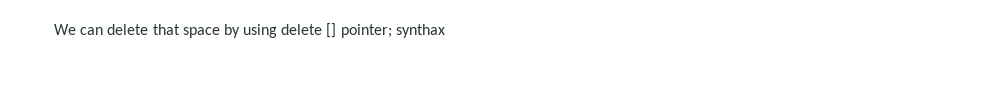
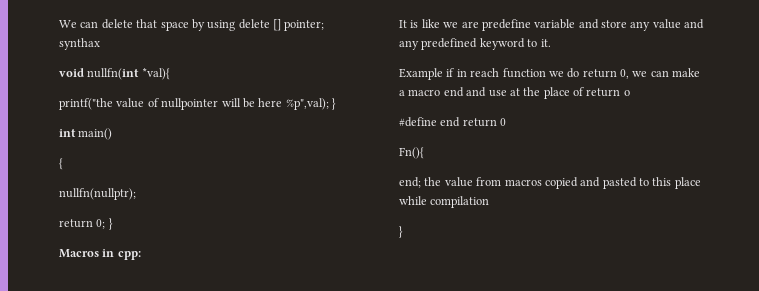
+ void nullfn(int *val){
+ printf("the value of nullpointer will be here %p",val); }
+ int main()
+ {
+ nullfn(nullptr);
+ return 0; }
+ Macros in cpp:
+ It is like we are predefine variable and store any value and any predefined keyword to it.
+ Example if in reach function we do return 0, we can make a macro end and use at the place of return o
+ #define end return 0
+ Fn(){
+ end; the value from macros copied and pasted to this place while compilation
+ }

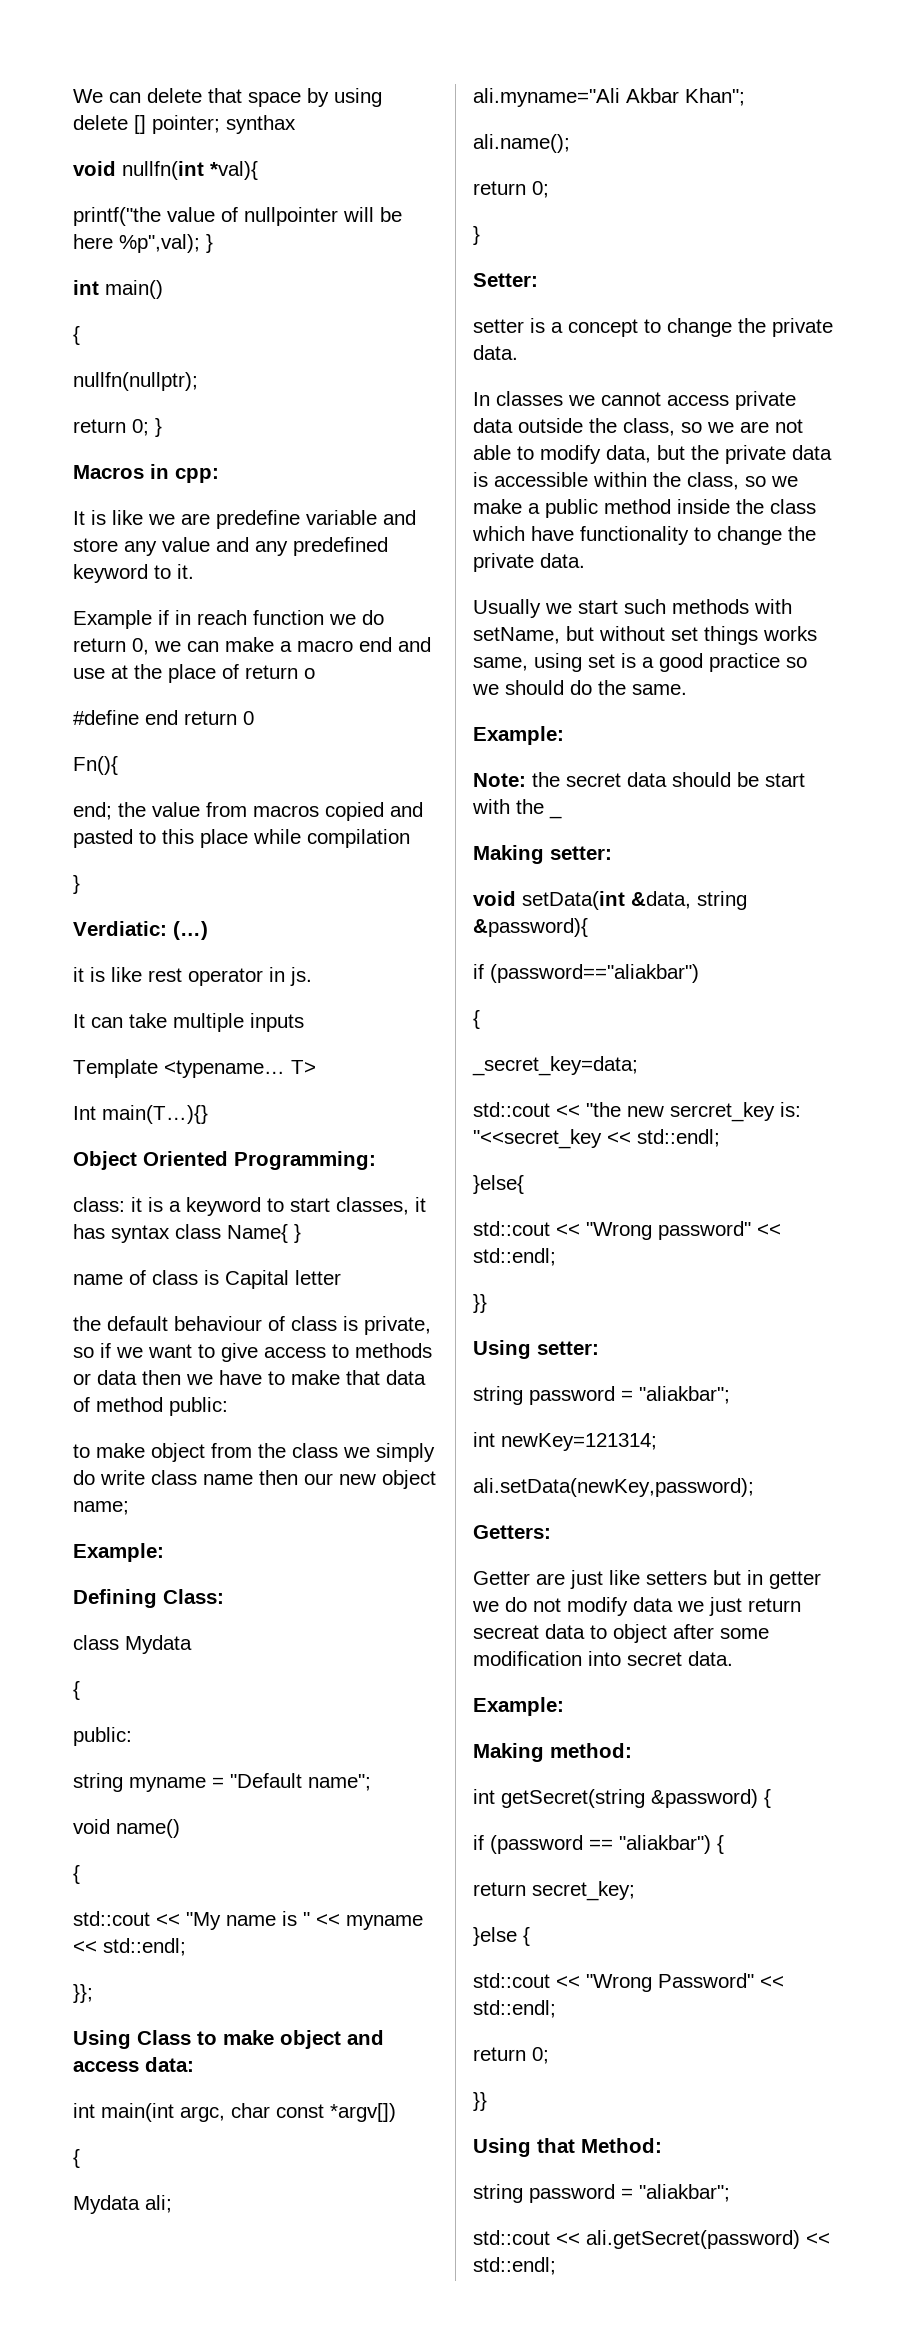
+ Verdiatic: (…)
+ it is like rest operator in js.
+ It can take multiple inputs
+ Template <typename… T>
+ Int main(T…){}
+ Object Oriented Programming:
+ class: it is a keyword to start classes, it has syntax class Name{ }
+ name of class is Capital letter
+ the default behaviour of class is private, so if we want to give access to methods or data then we have to make that data of method public:
+ to make object from the class we simply do write class name then our new object name;
+ Example:
+ Defining Class:
+ class Mydata
+ {
+ public:
+ string myname = "Default name";
+ void name()
+ {
+ std::cout << "My name is " << myname << std::endl;
+ }};
+ Using Class to make object and access data:
+ int main(int argc, char const *argv[])
+ {
+ Mydata ali;
+ ali.myname="Ali Akbar Khan";
+ ali.name();
+ return 0;
+ }
+ Setter:
+ setter is a concept to change the private data.
+ In classes we cannot access private data outside the class, so we are not able to modify data, but the private data is accessible within the class, so we make a public method inside the class which have functionality to change the private data.
+ Usually we start such methods with setName, but without set things works same, using set is a good practice so we should do the same.
+ Example:
+ Note: the secret data should be start with the _
+ Making setter:
+ void setData(int &data, string &password){
+ if (password=="aliakbar")
+ {
+ _secret_key=data;
+ std::cout << "the new sercret_key is: "<<secret_key << std::endl;
+ }else{
+ std::cout << "Wrong password" << std::endl;
+ }}
+ Using setter:
+ string password = "aliakbar";
+ int newKey=121314;
+ ali.setData(newKey,password);
+ Getters:
+ Getter are just like setters but in getter we do not modify data we just return secreat data to object after some modification into secret data.
+ Example:
+ Making method:
+ int getSecret(string &password) {
+ if (password == "aliakbar") {
+ return secret_key;
+ }else {
+ std::cout << "Wrong Password" << std::endl;
+ return 0;
+ }}
+ Using that Method:
+ string password = "aliakbar";
+ std::cout << ali.getSecret(password) << std::endl;

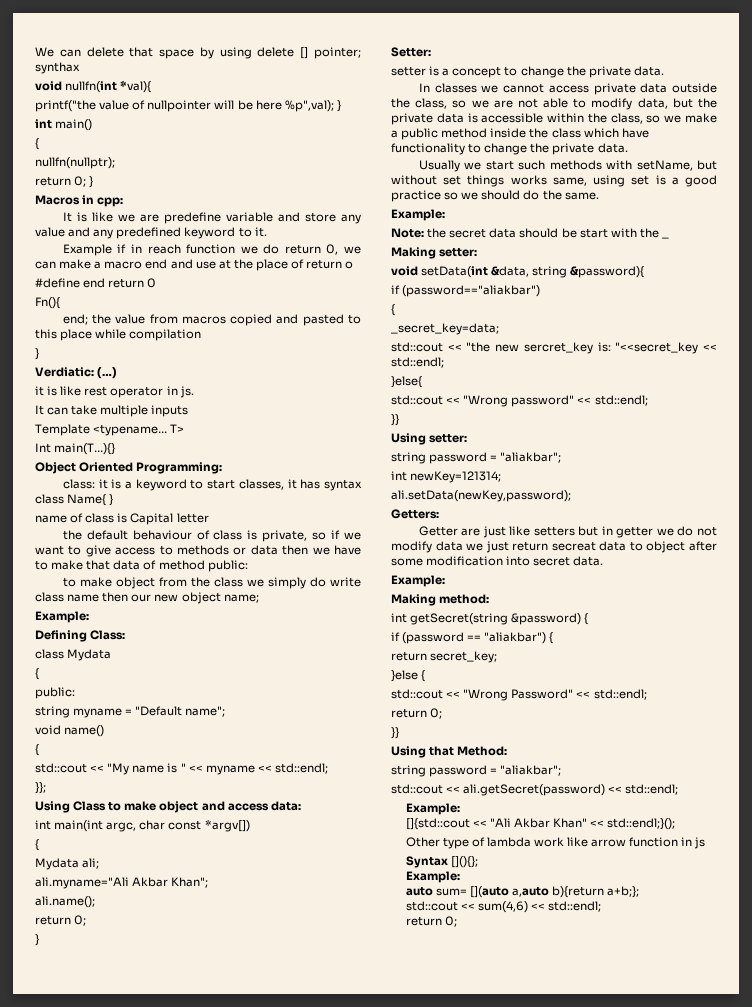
  std::cout << ali.getSecret(password) << std::endl;
+ Example:
+ []{std::cout << "Ali Akbar Khan" << std::endl;}();
+ Other type of lambda work like arrow function in js
+ Syntax [](){};
+ Example:
+ auto sum= [](auto a,auto b){return a+b;};
+ std::cout << sum(4,6) << std::endl;
+ return 0;

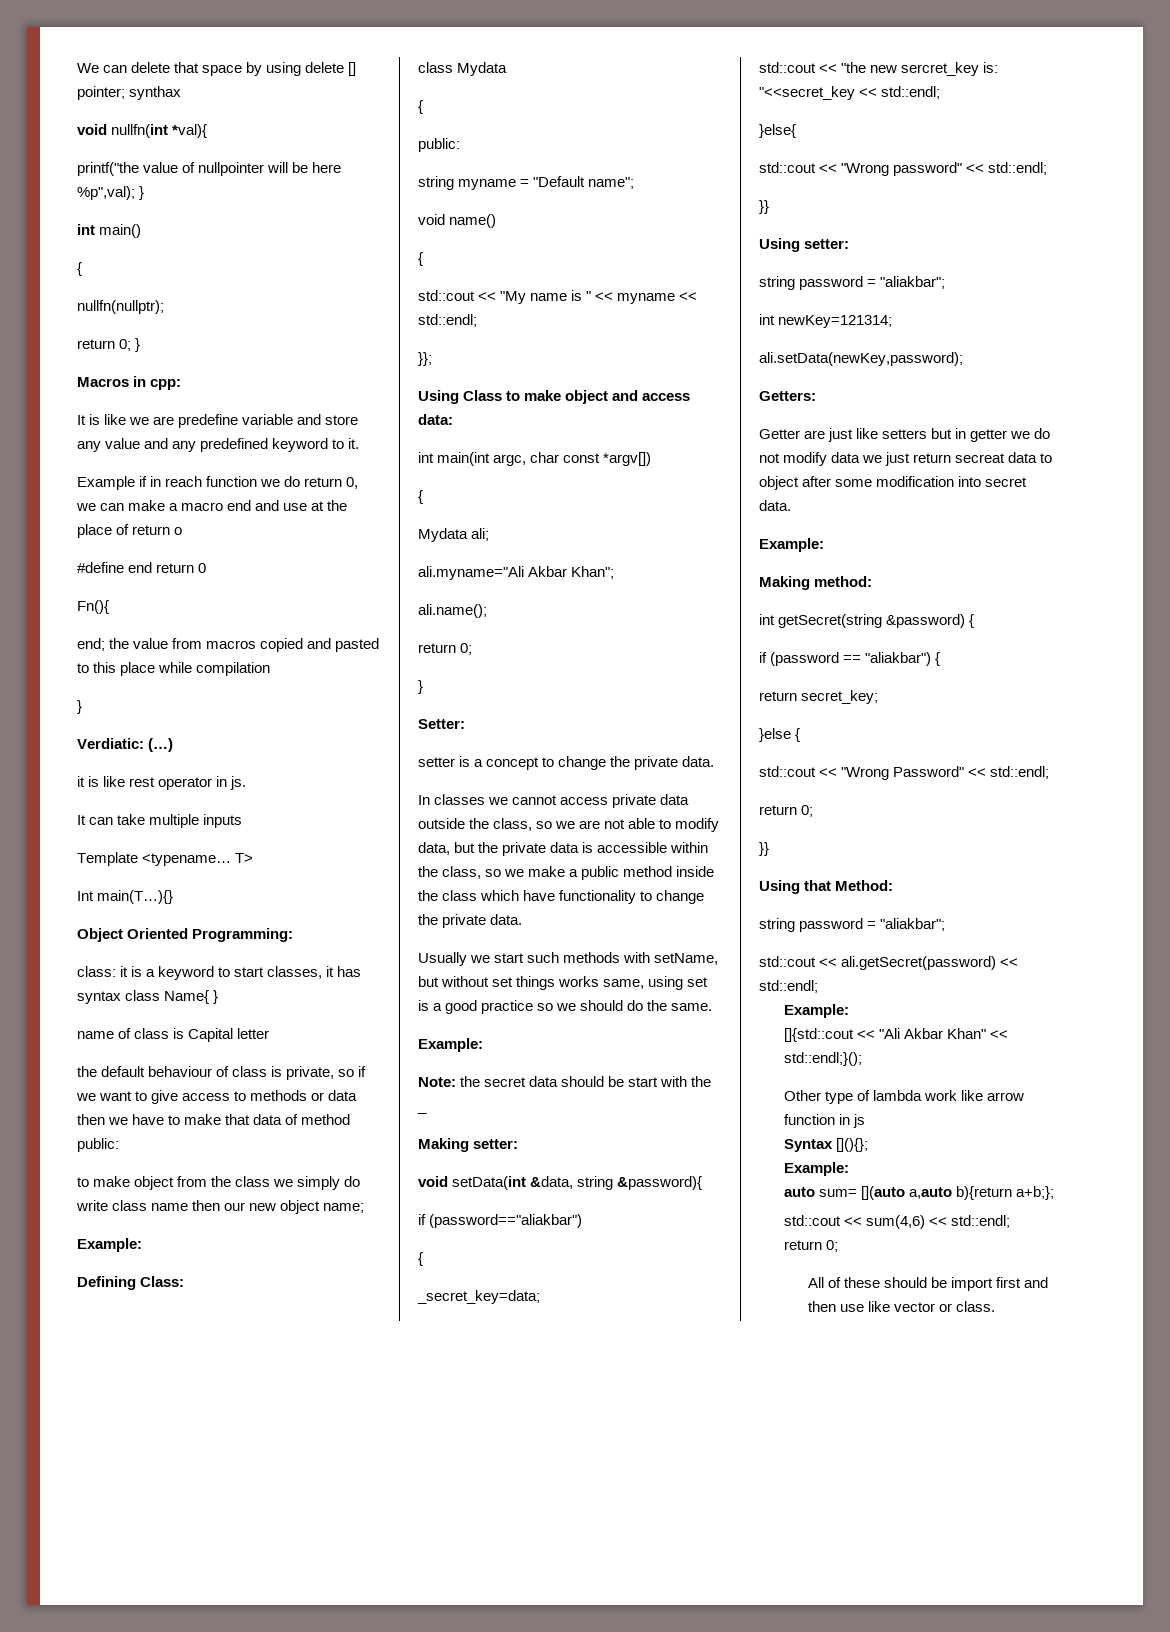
+ All of these should be import first and then use like vector or class.

